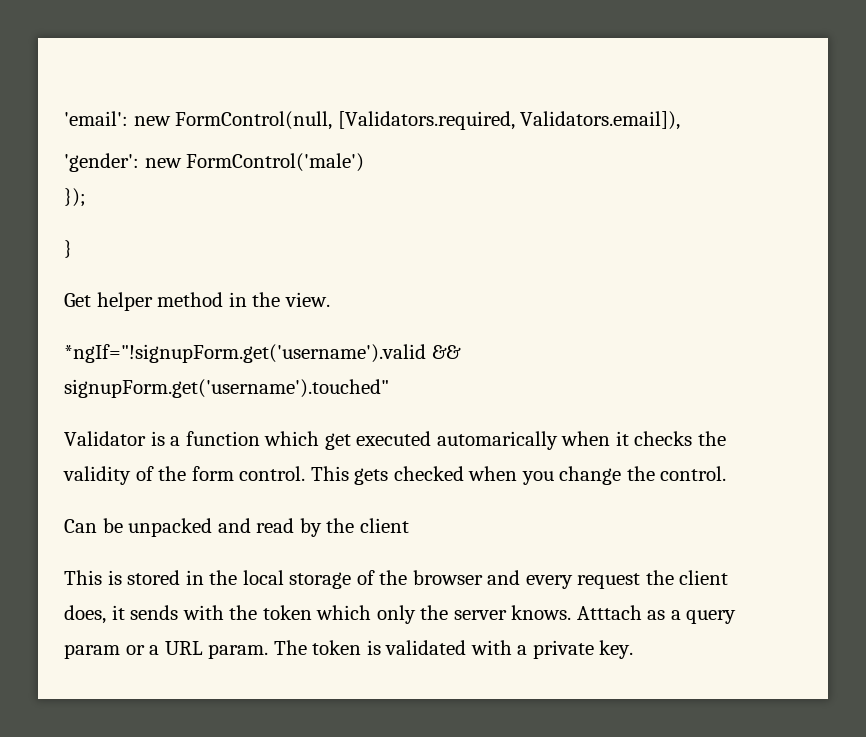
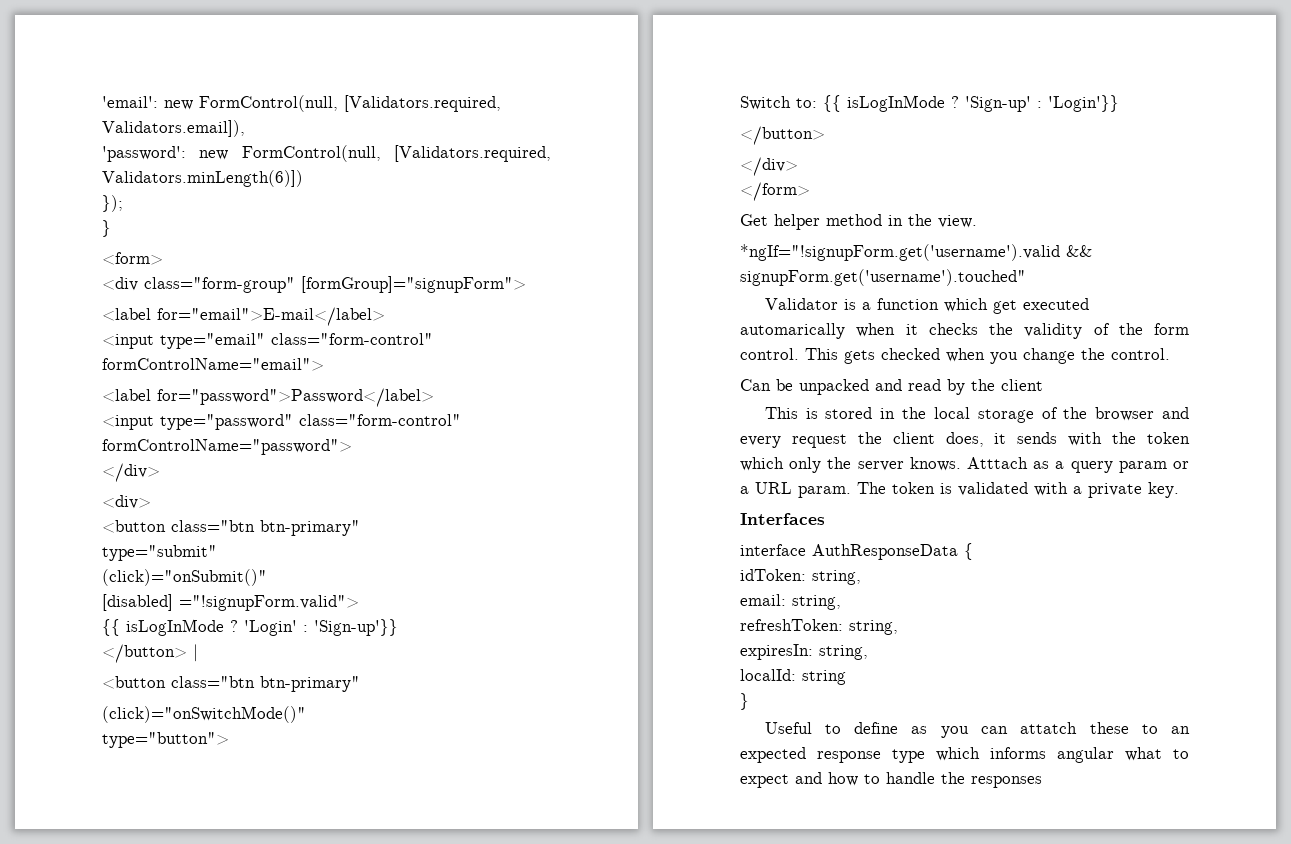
- 'gender': new FormControl('male')
+ 'password': new FormControl(null, [Validators.required, Validators.minLength(6)])
  });
  }
+ <form>
+ <div class="form-group" [formGroup]="signupForm">
+ <label for="email">E-mail</label>
+ <input type="email" class="form-control" formControlName="email">
+ <label for="password">Password</label>
+ <input type="password" class="form-control" formControlName="password">
+ </div>
+ <div>
+ <button class="btn btn-primary"
+ type="submit"
+ (click)="onSubmit()"
+ [disabled] ="!signupForm.valid">
+ {{ isLogInMode ? 'Login' : 'Sign-up'}}
+ </button> |
+ <button class="btn btn-primary"
+ (click)="onSwitchMode()"
+ type="button">
+ Switch to: {{ isLogInMode ? 'Sign-up' : 'Login'}}
+ </button>
+ </div>
+ </form>
+ Interfaces
+ interface AuthResponseData {
+ idToken: string,
+ email: string,
+ refreshToken: string,
+ expiresIn: string,
+ localId: string
+ }
+ Useful to define as you can attatch these to an expected response type which informs angular what to expect and how to handle the responses

